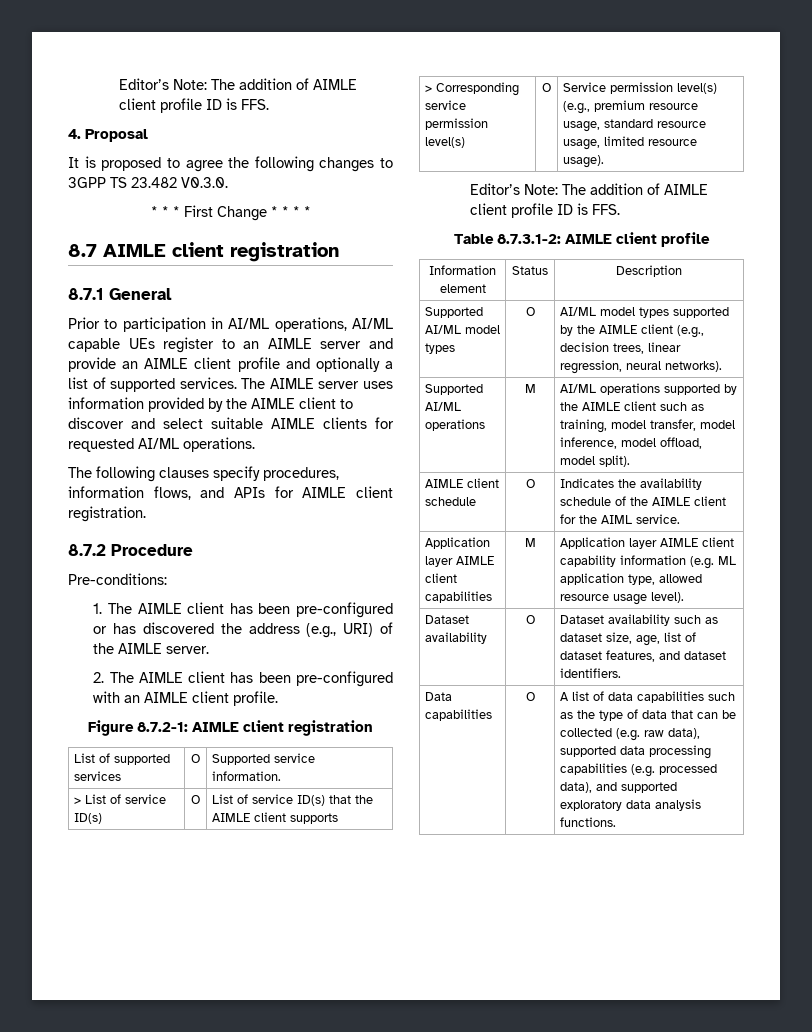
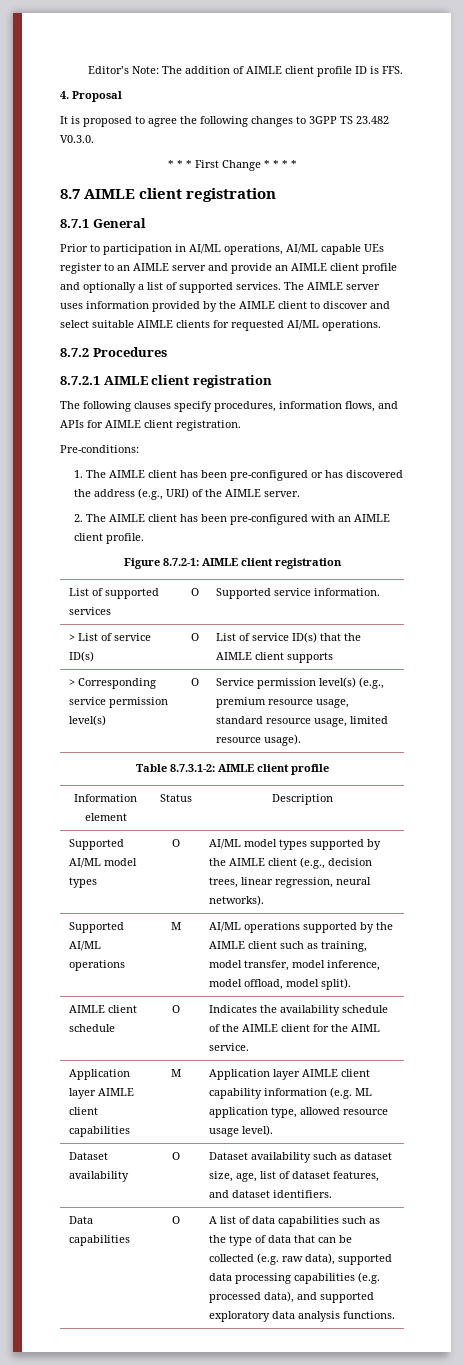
+ 8.7.2 Procedures
+ 8.7.2.1 AIMLE client registration
- 8.7.2 Procedure
  > Corresponding service permission level(s) | O | Service permission level(s) (e.g., premium resource usage, standard resource usage, limited resource usage).
- Editor’s Note: The addition of AIMLE client profile ID is FFS.

